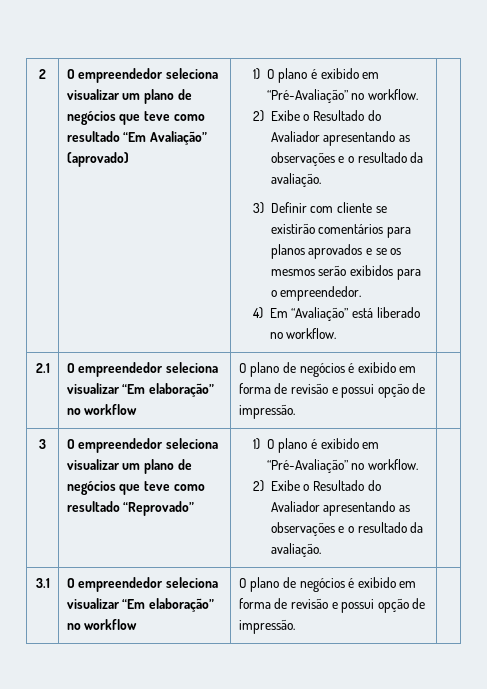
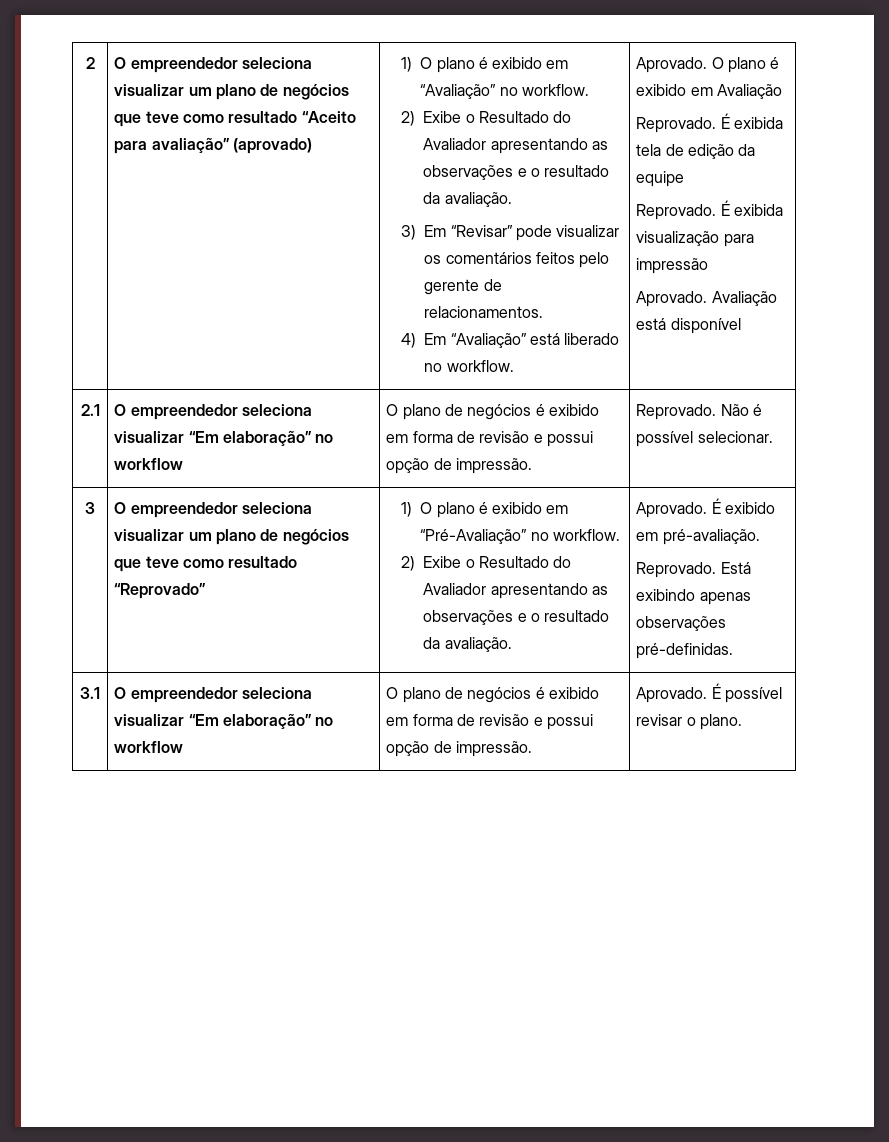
- O empreendedor seleciona visualizar um plano de negócios que teve como resultado “Em Avaliação” (aprovado) | 1) O plano é exibido em “Pré-Avaliação” no workflow.
+ O empreendedor seleciona visualizar um plano de negócios que teve como resultado “Aceito para avaliação” (aprovado) | 1) O plano é exibido em “Avaliação” no workflow.
- 3) Definir com cliente se existirão comentários para planos aprovados e se os mesmos serão exibidos para o empreendedor.
+ 3) Em “Revisar” pode visualizar os comentários feitos pelo gerente de relacionamentos.
+ Aprovado. O plano é exibido em Avaliação
+ Reprovado. É exibida tela de edição da equipe
+ Reprovado. É exibida visualização para impressão
+ Aprovado. Avaliação está disponível
- 2.1 | O empreendedor seleciona visualizar “Em elaboração” no workflow | O plano de negócios é exibido em forma de revisão e possui opção de impressão. |
+ 2.1 | O empreendedor seleciona visualizar “Em elaboração” no workflow | O plano de negócios é exibido em forma de revisão e possui opção de impressão. | Reprovado. Não é possível selecionar.
+ Aprovado. É exibido em pré-avaliação.
+ Reprovado. Está exibindo apenas observações pré-definidas.
- 3.1 | O empreendedor seleciona visualizar “Em elaboração” no workflow | O plano de negócios é exibido em forma de revisão e possui opção de impressão. |
+ 3.1 | O empreendedor seleciona visualizar “Em elaboração” no workflow | O plano de negócios é exibido em forma de revisão e possui opção de impressão. | Aprovado. É possível revisar o plano.

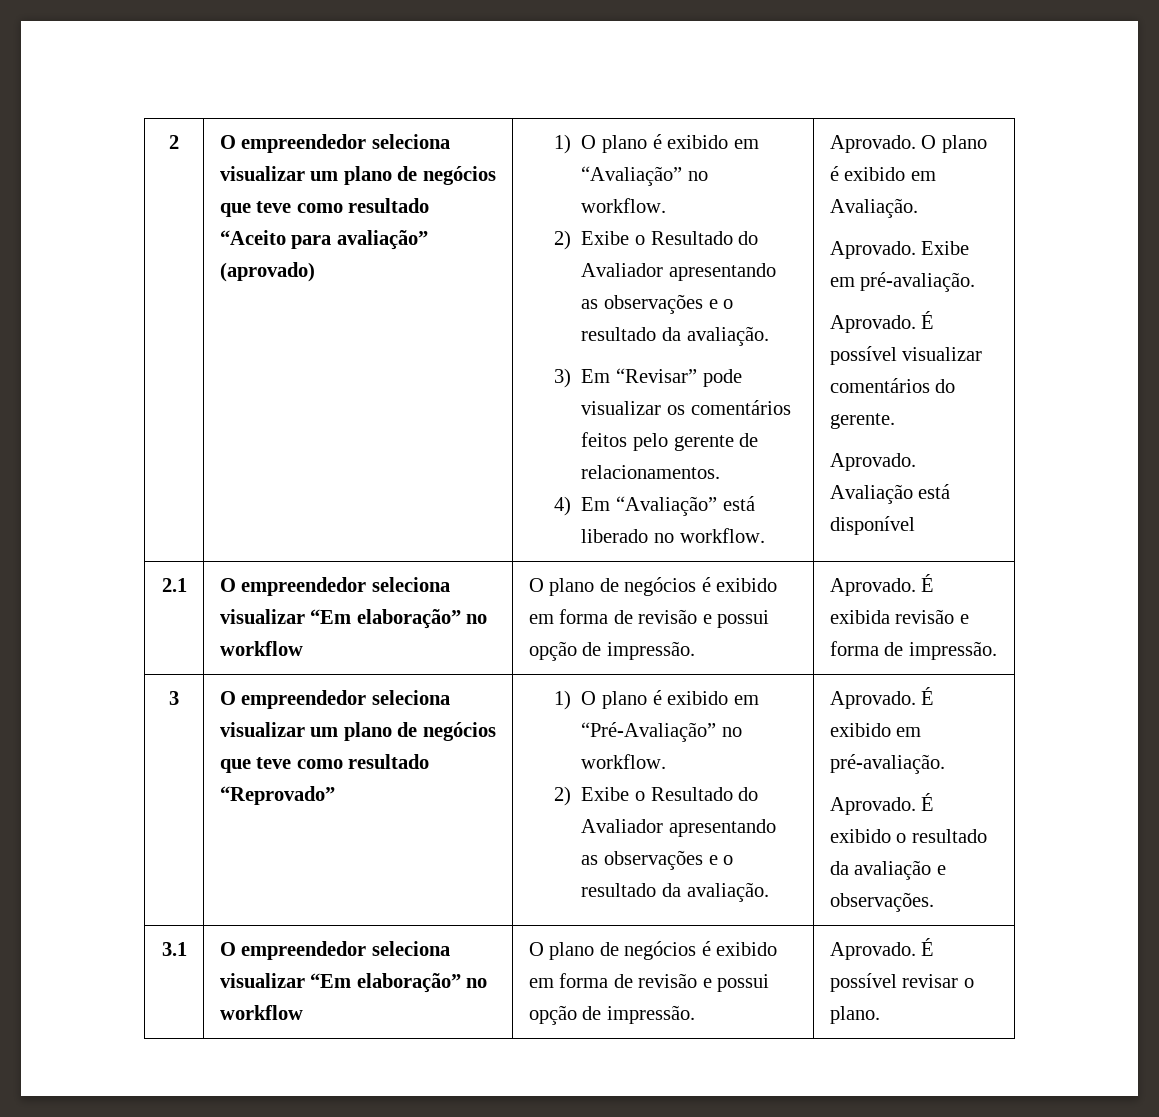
- O plano é exibido em Avaliação
- Reprovado. É exibida tela de edição da equipe
- Reprovado. É exibida visualização para impressão
+ O plano é exibido em Avaliação.
+ Aprovado. Exibe em pré-avaliação.
+ Aprovado. É possível visualizar comentários do gerente.
- 2.1 | O empreendedor seleciona visualizar “Em elaboração” no workflow | O plano de negócios é exibido em forma de revisão e possui opção de impressão. | Reprovado. Não é possível selecionar.
+ 2.1 | O empreendedor seleciona visualizar “Em elaboração” no workflow | O plano de negócios é exibido em forma de revisão e possui opção de impressão. | Aprovado. É exibida revisão e forma de impressão.
- Reprovado. Está exibindo apenas observações pré-definidas.
+ Aprovado. É exibido o resultado da avaliação e observações.

